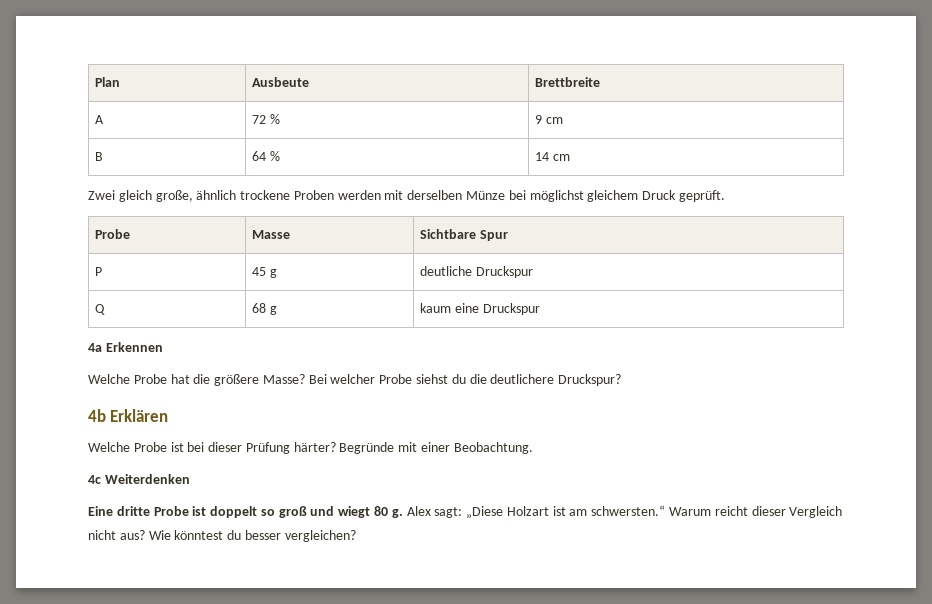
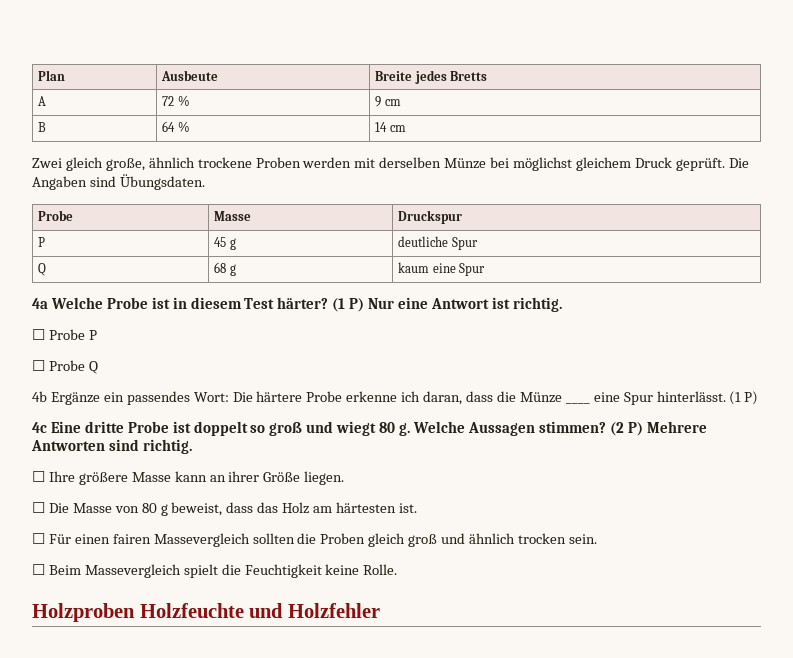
- Plan | Ausbeute | Brettbreite
+ Plan | Ausbeute | Breite jedes Bretts
+ Die Angaben sind Übungsdaten.
- Probe | Masse | Sichtbare Spur
+ Probe | Masse | Druckspur
- P | 45 g | deutliche Druckspur
+ P | 45 g | deutliche Spur
- Q | 68 g | kaum eine Druckspur
+ Q | 68 g | kaum eine Spur
- 4a Erkennen
- Welche Probe hat die größere Masse? Bei welcher Probe siehst du die deutlichere Druckspur?
- 4b Erklären
- Welche Probe ist bei dieser Prüfung härter? Begründe mit einer Beobachtung.
+ 4a Welche Probe ist in diesem Test härter? (1 P) Nur eine Antwort ist richtig.
+ ☐ Probe P
+ ☐ Probe Q
+ 4b Ergänze ein passendes Wort: Die härtere Probe erkenne ich daran, dass die Münze ____ eine Spur hinterlässt. (1 P)
- 4c Weiterdenken
- Eine dritte Probe ist doppelt so groß und wiegt 80 g.
+ 4c Eine dritte Probe ist doppelt so groß und wiegt 80 g.
- Alex sagt: „Diese Holzart ist am schwersten.“ Warum reicht dieser Vergleich nicht aus? Wie könntest du besser vergleichen?
+ Welche Aussagen stimmen? (2 P) Mehrere Antworten sind richtig.
+ ☐ Ihre größere Masse kann an ihrer Größe liegen.
+ ☐ Die Masse von 80 g beweist, dass das Holz am härtesten ist.
+ ☐ Für einen fairen Massevergleich sollten die Proben gleich groß und ähnlich trocken sein.
+ ☐ Beim Massevergleich spielt die Feuchtigkeit keine Rolle.
+ Holzproben Holzfeuchte und Holzfehler

